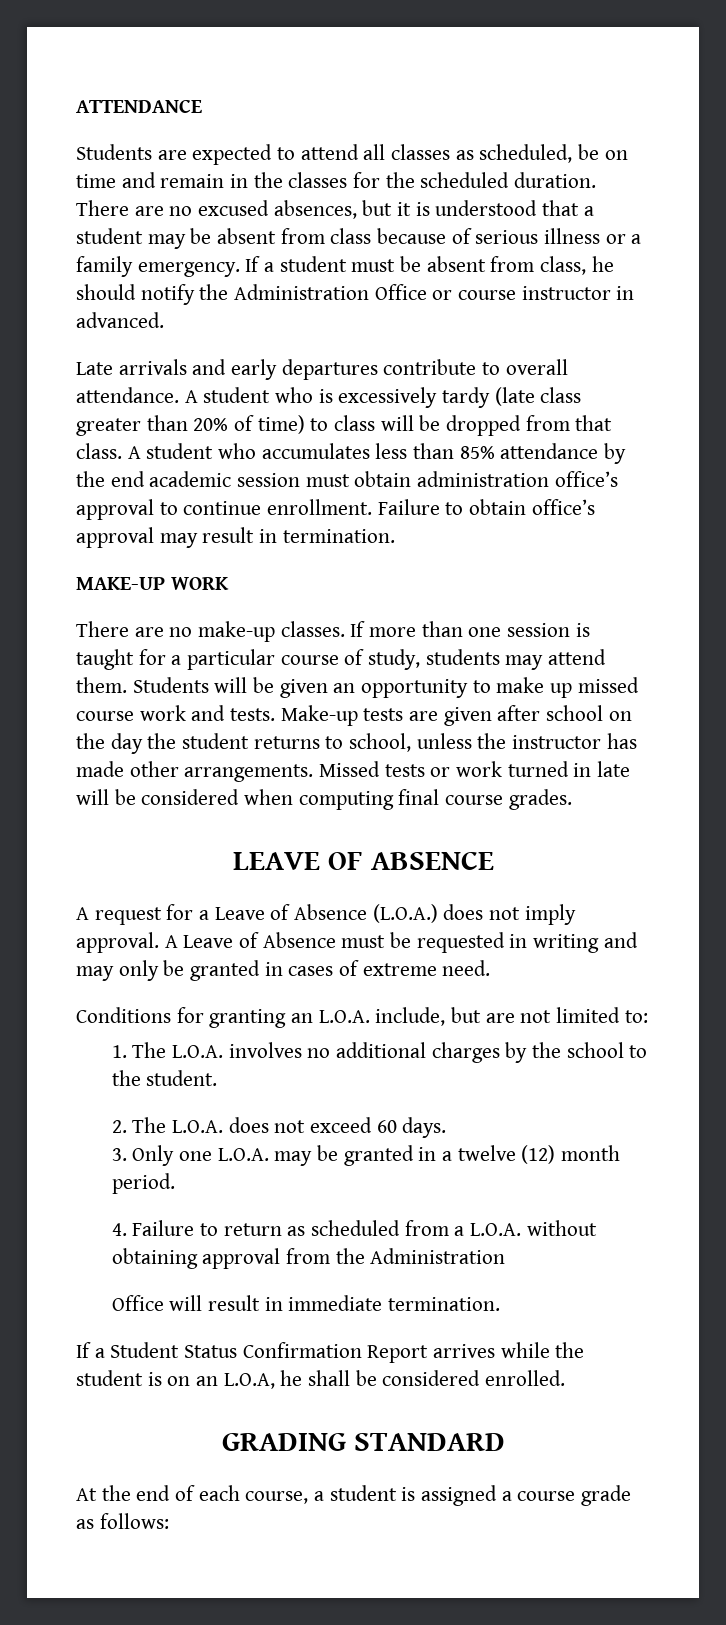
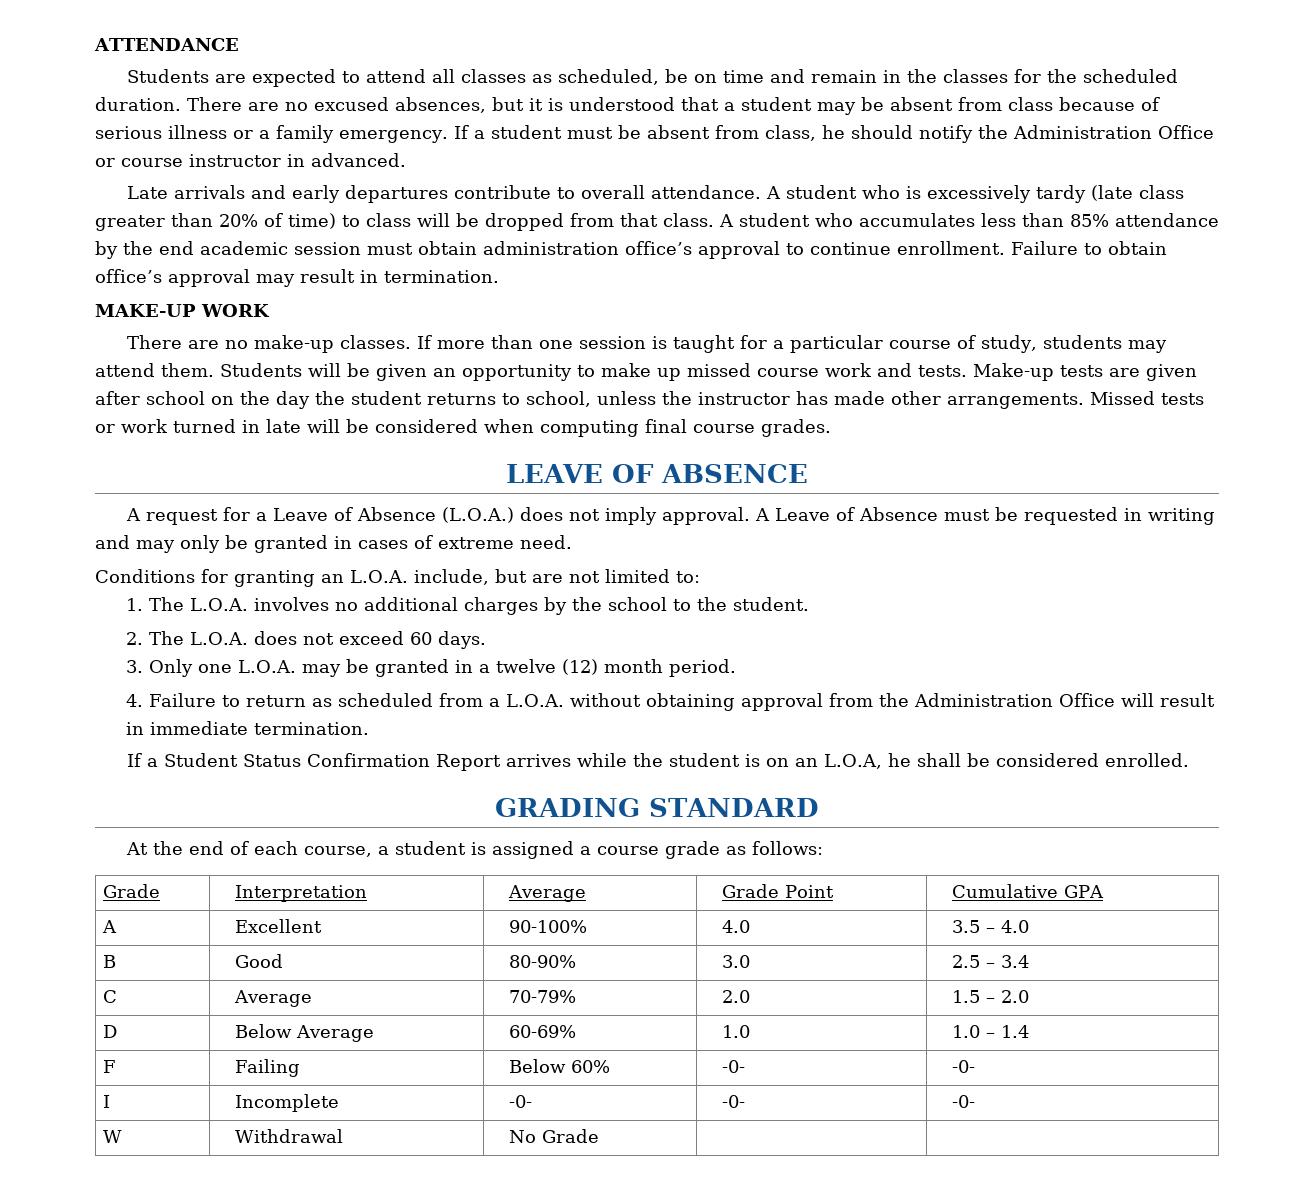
- 4. Failure to return as scheduled from a L.O.A. without obtaining approval from the Administration
- Office will result in immediate termination.
+ 4. Failure to return as scheduled from a L.O.A. without obtaining approval from the Administration Office will result in immediate termination.
+ Grade | Interpretation | Average | Grade Point | Cumulative GPA
+ A | Excellent | 90-100% | 4.0 | 3.5 – 4.0
+ B | Good | 80-90% | 3.0 | 2.5 – 3.4
+ C | Average | 70-79% | 2.0 | 1.5 – 2.0
+ D | Below Average | 60-69% | 1.0 | 1.0 – 1.4
+ F | Failing | Below 60% | -0- | -0-
+ I | Incomplete | -0- | -0- | -0-
+ W | Withdrawal | No Grade | |

